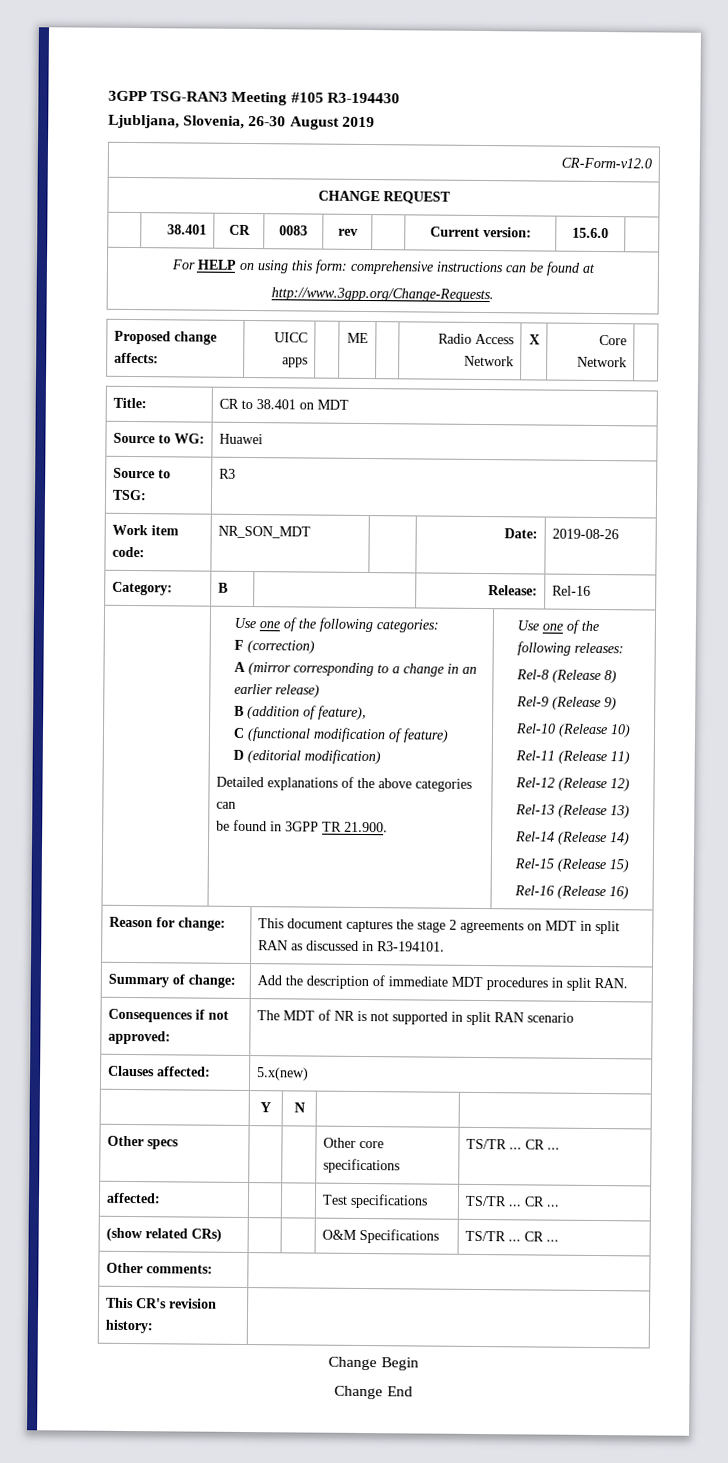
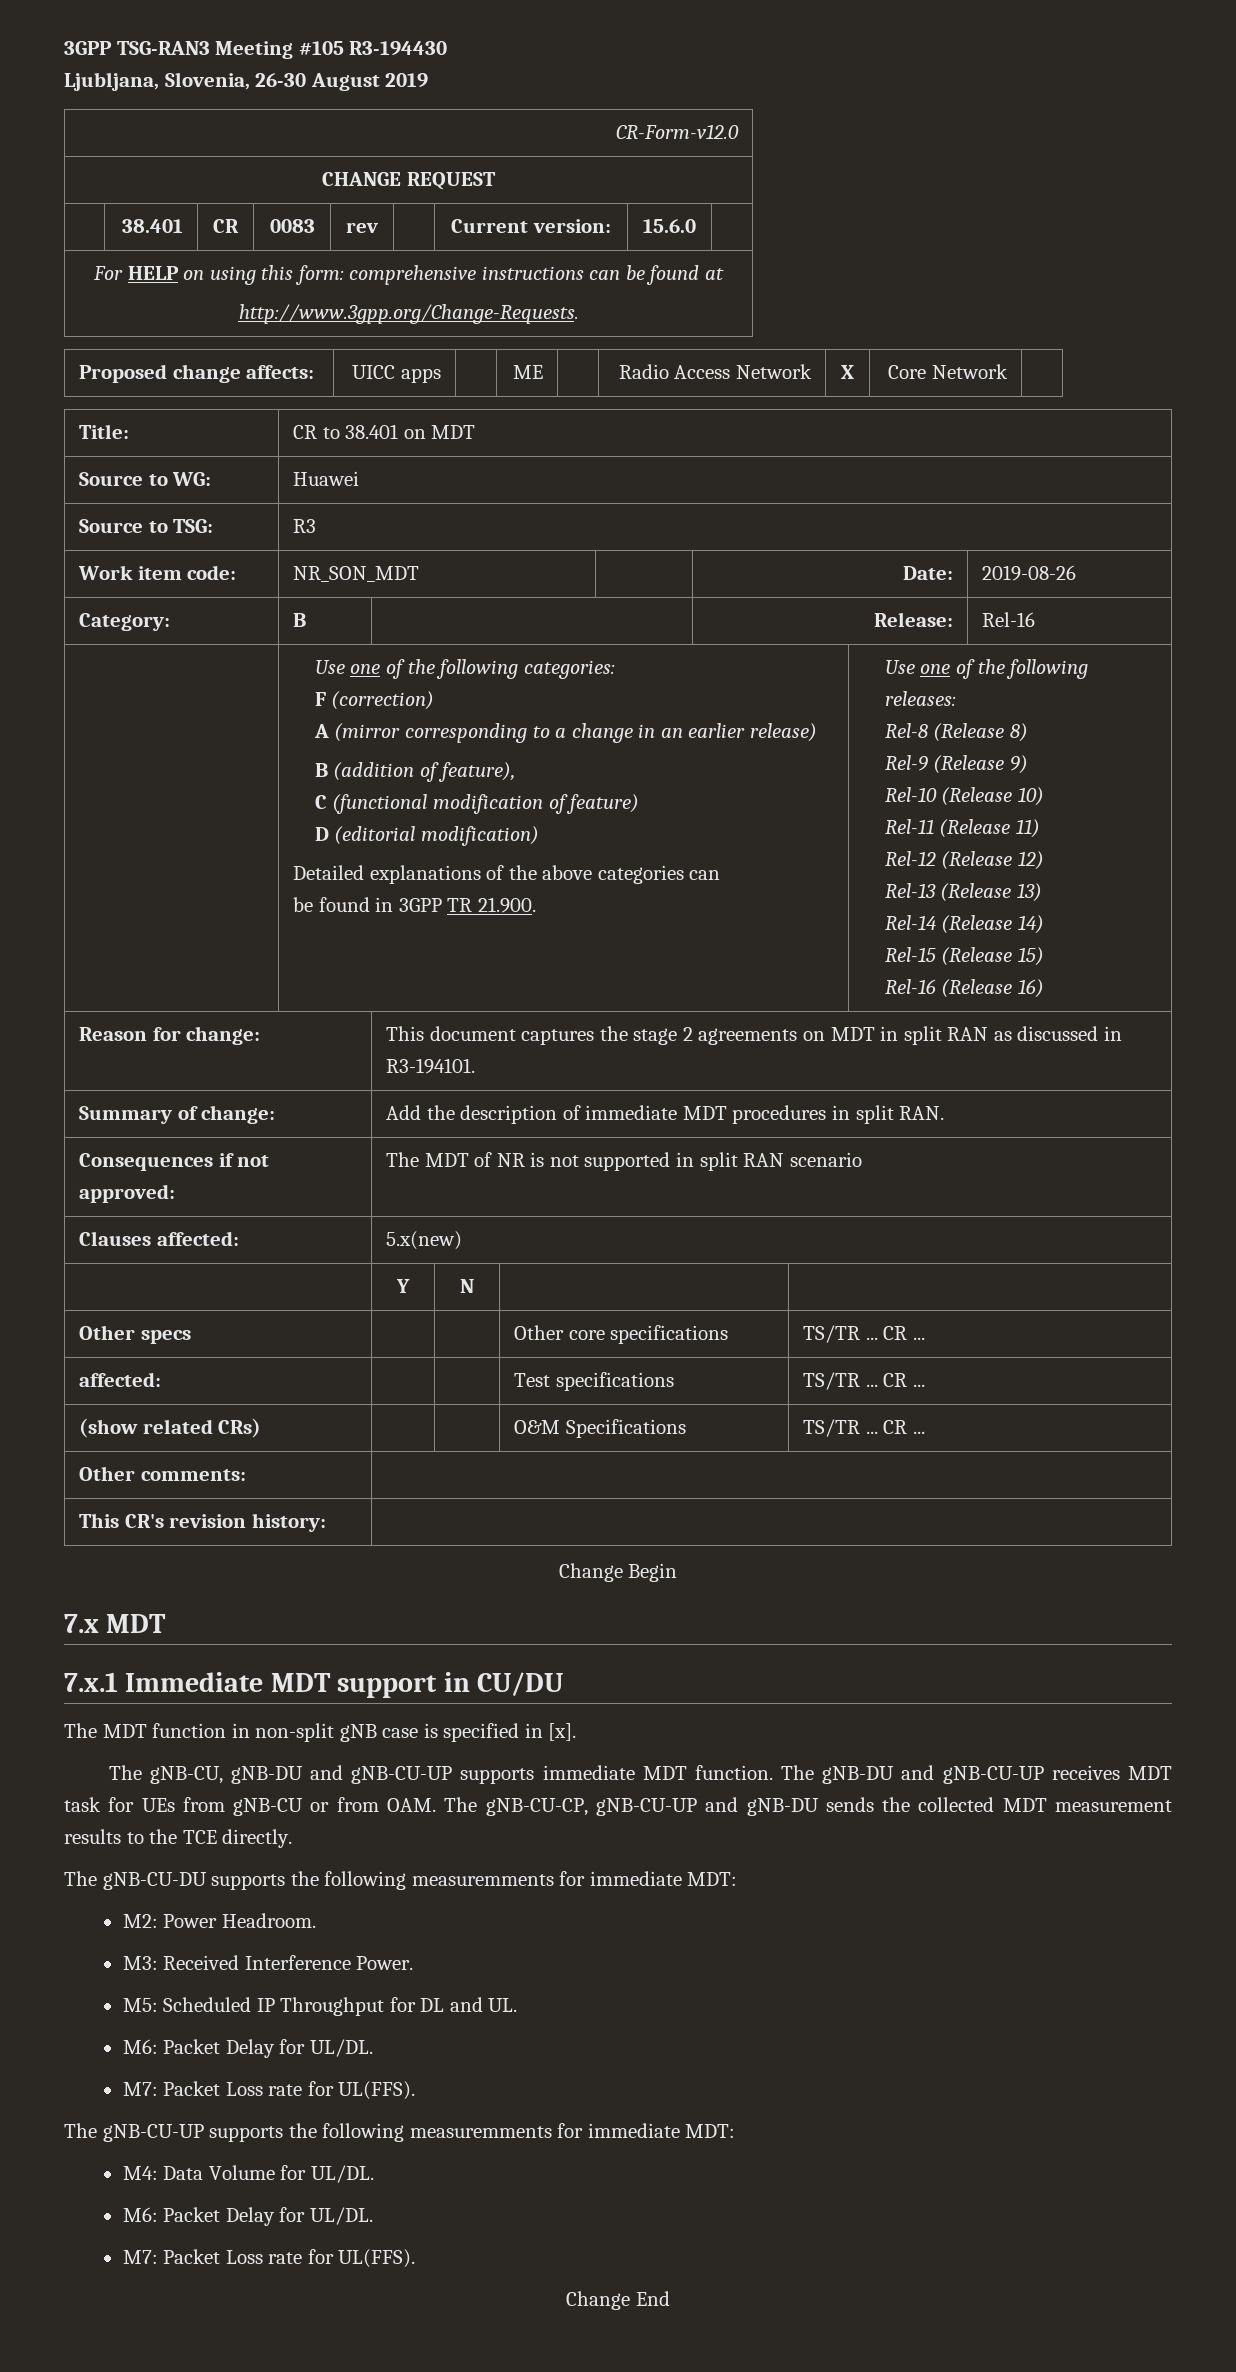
+ 7.x MDT
+ 7.x.1 Immediate MDT support in CU/DU
+ The MDT function in non-split gNB case is specified in [x].
+ The gNB-CU, gNB-DU and gNB-CU-UP supports immediate MDT function. The gNB-DU and gNB-CU-UP receives MDT task for UEs from gNB-CU or from OAM. The gNB-CU-CP, gNB-CU-UP and gNB-DU sends the collected MDT measurement results to the TCE directly.
+ The gNB-CU-DU supports the following measuremments for immediate MDT:
+ M2: Power Headroom.
+ M3: Received Interference Power.
+ M5: Scheduled IP Throughput for DL and UL.
+ M6: Packet Delay for UL/DL.
+ M7: Packet Loss rate for UL(FFS).
+ The gNB-CU-UP supports the following measuremments for immediate MDT:
+ M4: Data Volume for UL/DL.
+ M6: Packet Delay for UL/DL.
+ M7: Packet Loss rate for UL(FFS).

